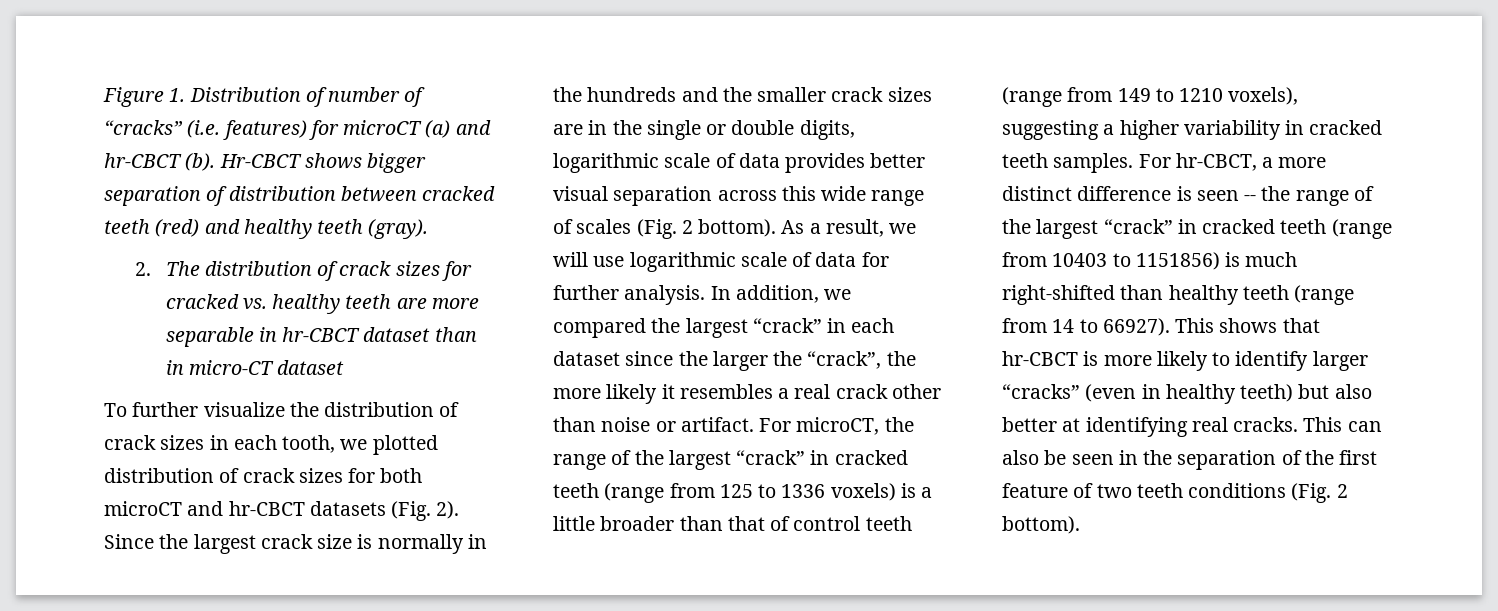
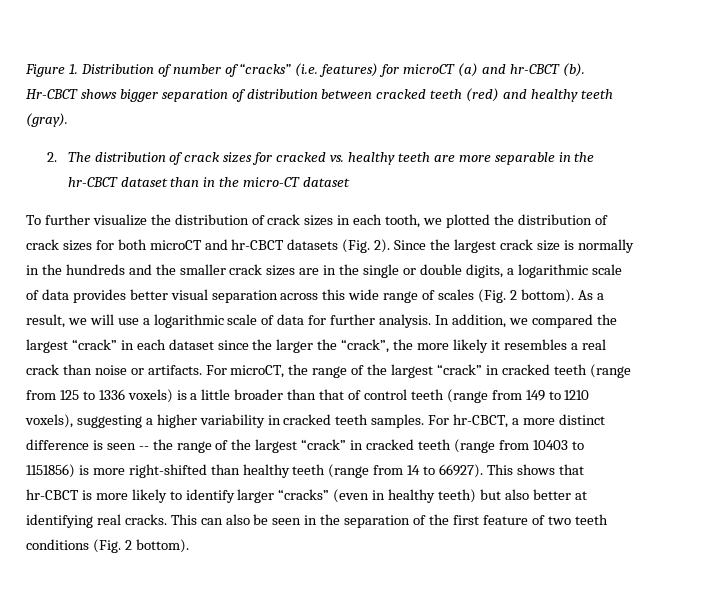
- 2. The distribution of crack sizes for cracked vs. healthy teeth are more separable in hr-CBCT dataset than in micro-CT dataset
+ 2. The distribution of crack sizes for cracked vs. healthy teeth are more separable in the hr-CBCT dataset than in the micro-CT dataset
- To further visualize the distribution of crack sizes in each tooth, we plotted distribution of crack sizes for both microCT and hr-CBCT datasets (Fig. 2).
+ To further visualize the distribution of crack sizes in each tooth, we plotted the distribution of crack sizes for both microCT and hr-CBCT datasets (Fig. 2).
- Since the largest crack size is normally in the hundreds and the smaller crack sizes are in the single or double digits, logarithmic scale of data provides better visual separation across this wide range of scales (Fig. 2 bottom).
+ Since the largest crack size is normally in the hundreds and the smaller crack sizes are in the single or double digits, a logarithmic scale of data provides better visual separation across this wide range of scales (Fig. 2 bottom).
- As a result, we will use logarithmic scale of data for further analysis.
+ As a result, we will use a logarithmic scale of data for further analysis.
- In addition, we compared the largest “crack” in each dataset since the larger the “crack”, the more likely it resembles a real crack other than noise or artifact.
+ In addition, we compared the largest “crack” in each dataset since the larger the “crack”, the more likely it resembles a real crack than noise or artifacts.
- For hr-CBCT, a more distinct difference is seen -- the range of the largest “crack” in cracked teeth (range from 10403 to 1151856) is much right-shifted than healthy teeth (range from 14 to 66927).
+ For hr-CBCT, a more distinct difference is seen -- the range of the largest “crack” in cracked teeth (range from 10403 to 1151856) is more right-shifted than healthy teeth (range from 14 to 66927).

